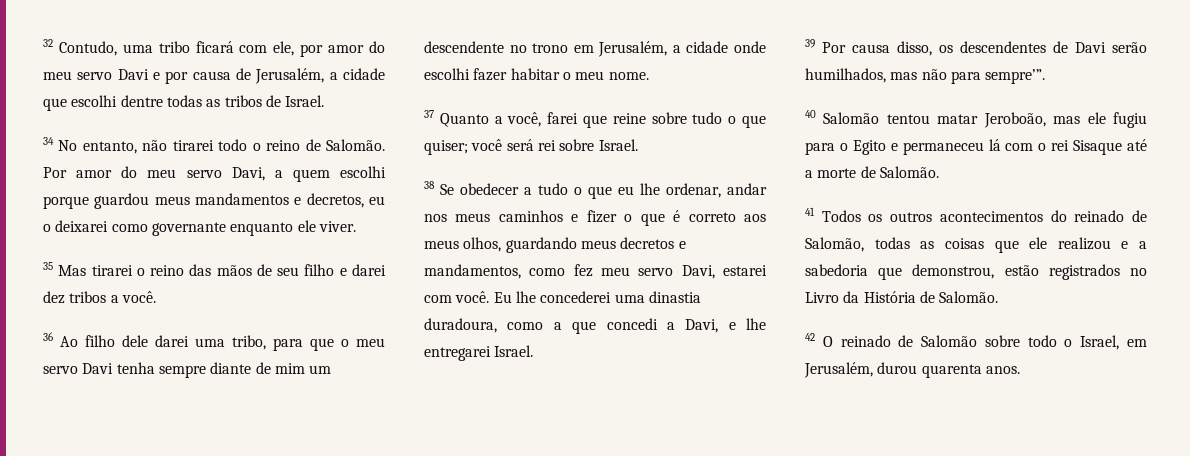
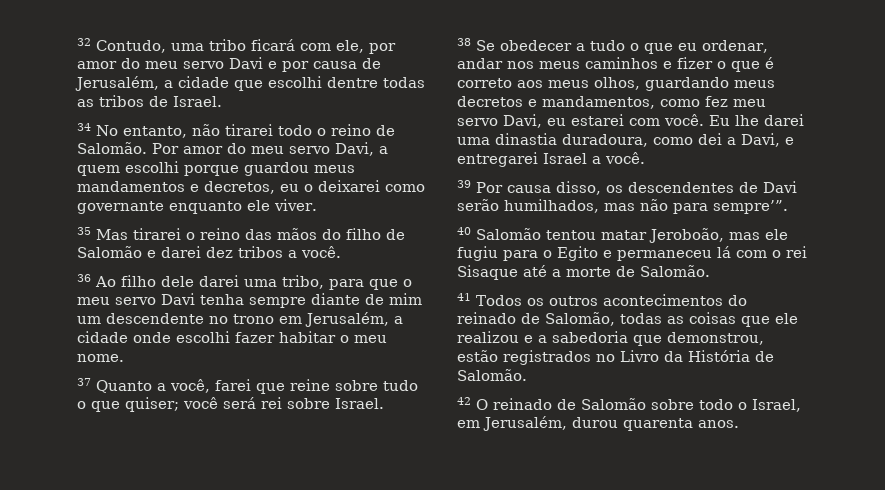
- 35 Mas tirarei o reino das mãos de seu filho e darei dez tribos a você.
+ 35 Mas tirarei o reino das mãos do filho de Salomão e darei dez tribos a você.
- 38 Se obedecer a tudo o que eu lhe ordenar, andar nos meus caminhos e fizer o que é correto aos meus olhos, guardando meus decretos e mandamentos, como fez meu servo Davi, estarei com você.
+ 38 Se obedecer a tudo o que eu ordenar, andar nos meus caminhos e fizer o que é correto aos meus olhos, guardando meus decretos e mandamentos, como fez meu servo Davi, eu estarei com você.
- Eu lhe concederei uma dinastia duradoura, como a que concedi a Davi, e lhe entregarei Israel.
+ Eu lhe darei uma dinastia duradoura, como dei a Davi, e entregarei Israel a você.

